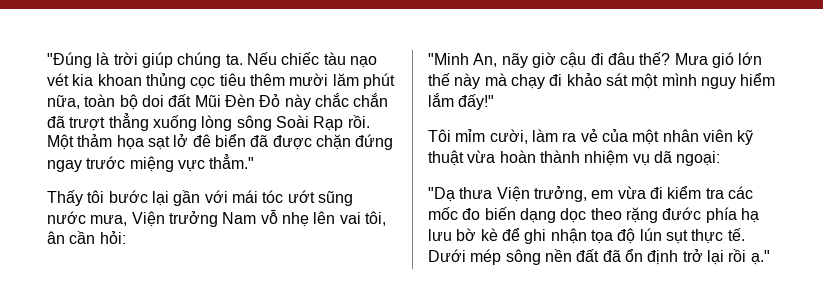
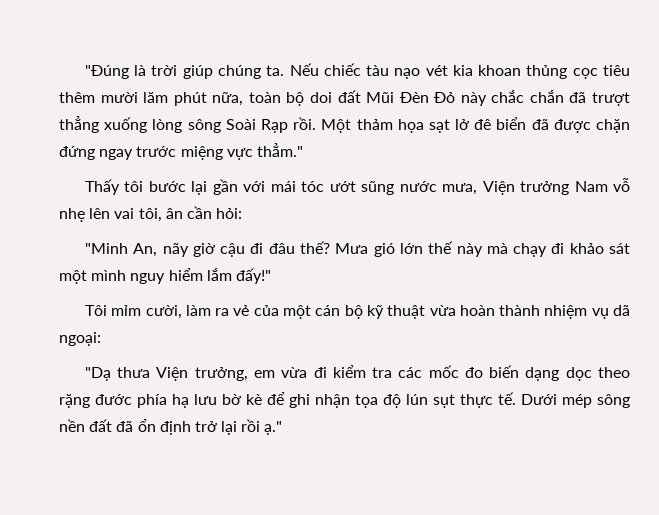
- Tôi mỉm cười, làm ra vẻ của một nhân viên kỹ thuật vừa hoàn thành nhiệm vụ dã ngoại:
+ Tôi mỉm cười, làm ra vẻ của một cán bộ kỹ thuật vừa hoàn thành nhiệm vụ dã ngoại:

